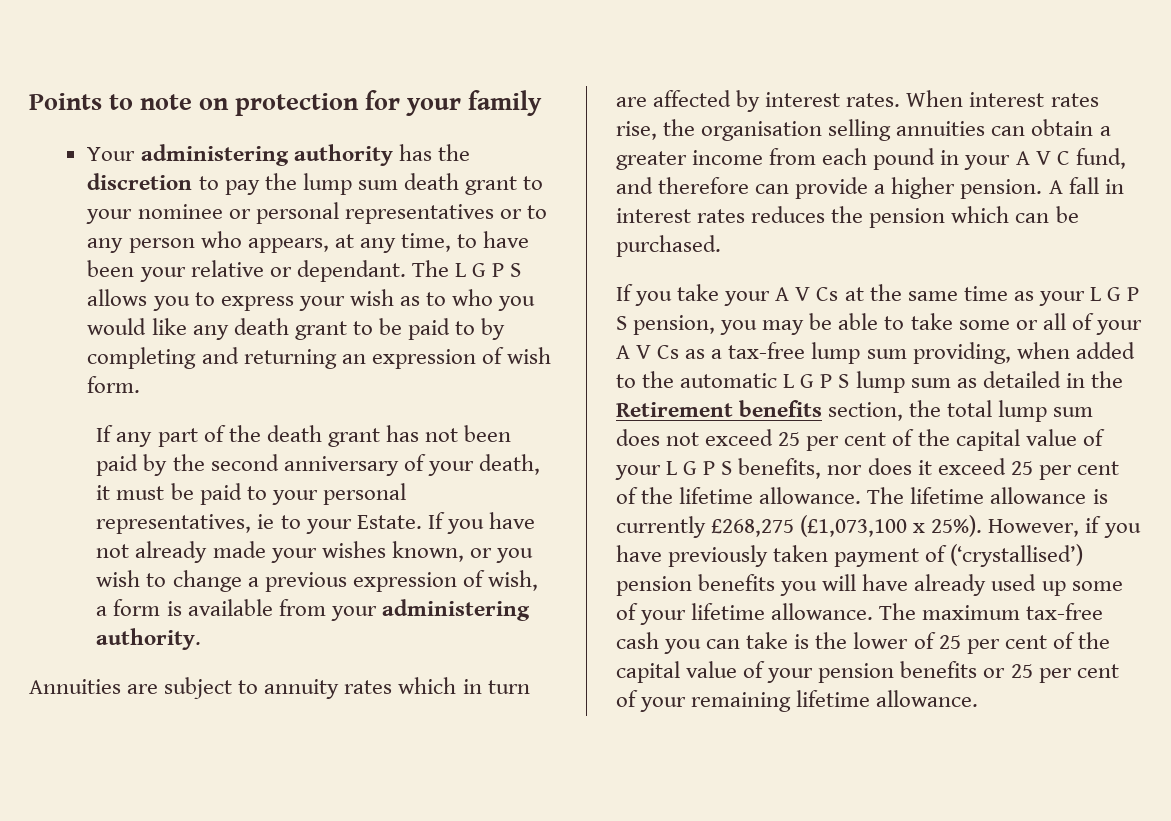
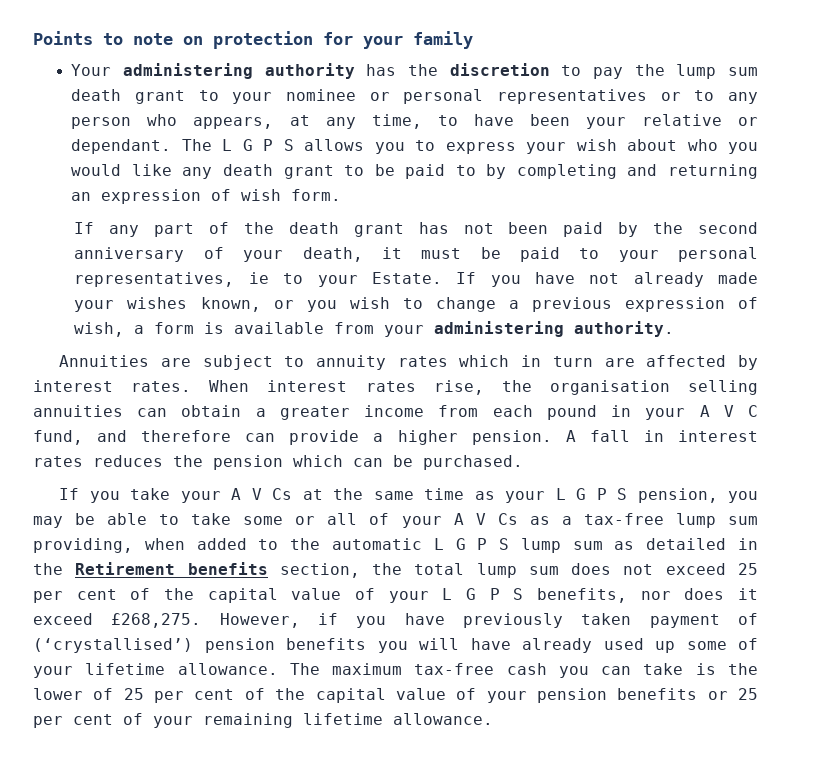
- The L G P S allows you to express your wish as to who you would like any death grant to be paid to by completing and returning an expression of wish form.
+ The L G P S allows you to express your wish about who you would like any death grant to be paid to by completing and returning an expression of wish form.
- If you take your A V Cs at the same time as your L G P S pension, you may be able to take some or all of your A V Cs as a tax-free lump sum providing, when added to the automatic L G P S lump sum as detailed in the Retirement benefits section, the total lump sum does not exceed 25 per cent of the capital value of your L G P S benefits, nor does it exceed 25 per cent of the lifetime allowance. The lifetime allowance is currently £268,275 (£1,073,100 x 25%).
+ If you take your A V Cs at the same time as your L G P S pension, you may be able to take some or all of your A V Cs as a tax-free lump sum providing, when added to the automatic L G P S lump sum as detailed in the Retirement benefits section, the total lump sum does not exceed 25 per cent of the capital value of your L G P S benefits, nor does it exceed £268,275.

